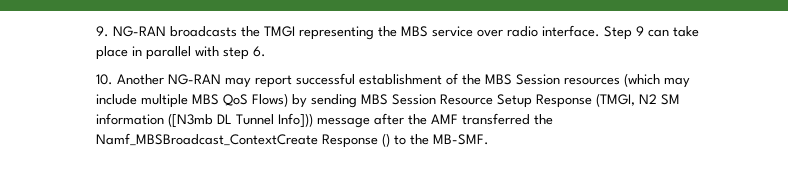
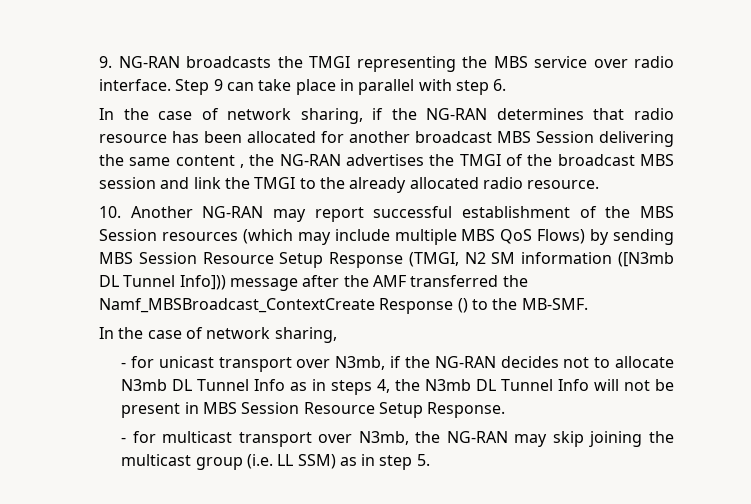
+ In the case of network sharing, if the NG-RAN determines that radio resource has been allocated for another broadcast MBS Session delivering the same content , the NG-RAN advertises the TMGI of the broadcast MBS session and link the TMGI to the already allocated radio resource.
  10. Another NG-RAN may report successful establishment of the MBS Session resources (which may include multiple MBS QoS Flows) by sending MBS Session Resource Setup Response (TMGI, N2 SM information ([N3mb DL Tunnel Info])) message after the AMF transferred the Namf_MBSBroadcast_ContextCreate Response () to the MB-SMF.
+ In the case of network sharing,
+ - for unicast transport over N3mb, if the NG-RAN decides not to allocate N3mb DL Tunnel Info as in steps 4, the N3mb DL Tunnel Info will not be present in MBS Session Resource Setup Response.
+ - for multicast transport over N3mb, the NG-RAN may skip joining the multicast group (i.e. LL SSM) as in step 5.

